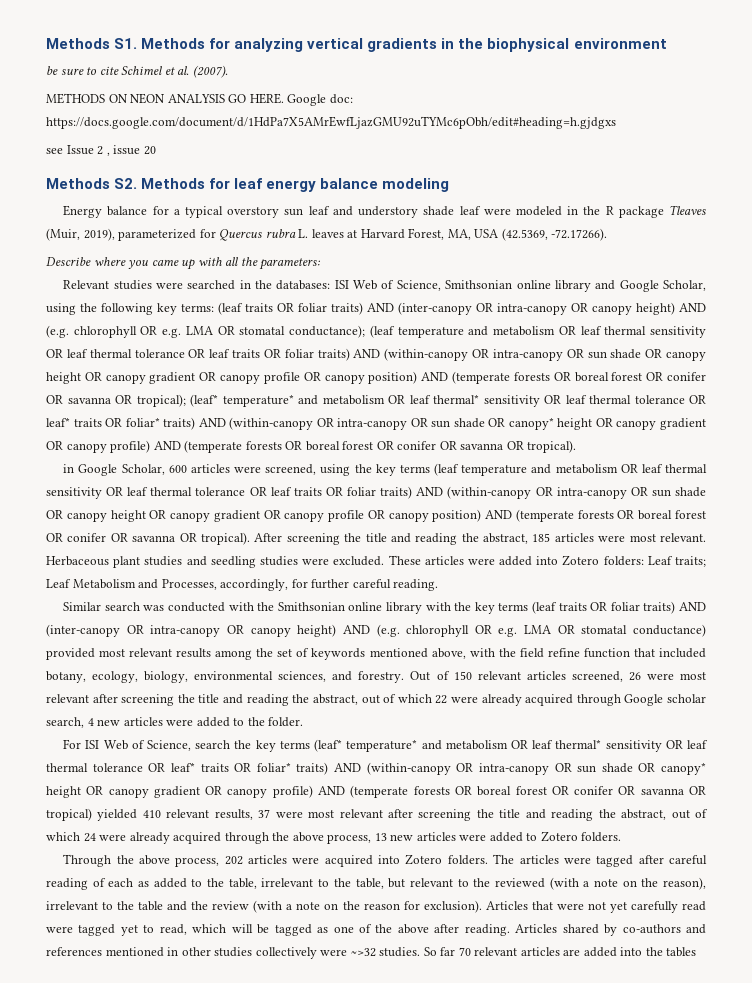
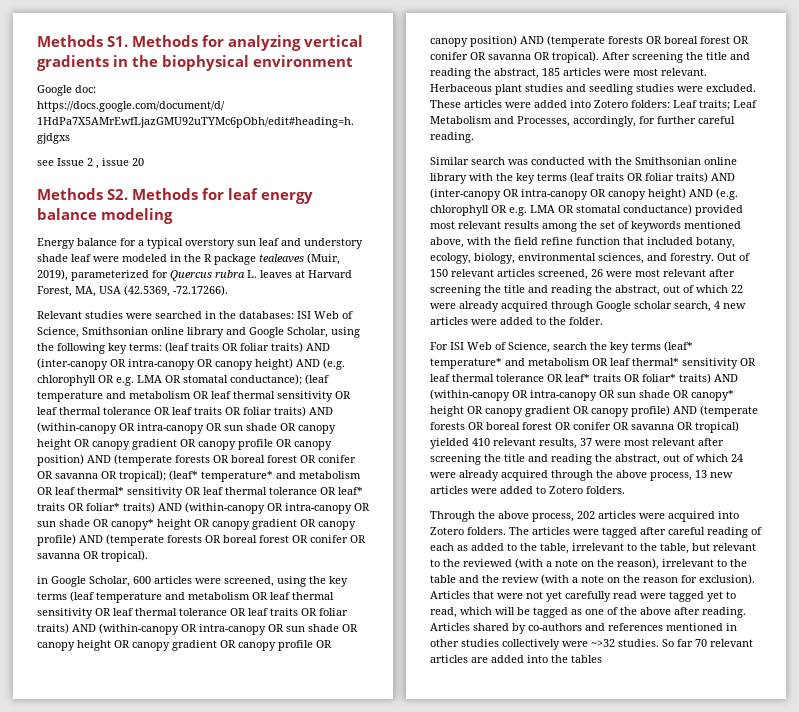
- be sure to cite Schimel et al. (2007).
- METHODS ON NEON ANALYSIS GO HERE.
- Energy balance for a typical overstory sun leaf and understory shade leaf were modeled in the R package Tleaves (Muir, 2019), parameterized for Quercus rubra L. leaves at Harvard Forest, MA, USA (42.5369, -72.17266).
+ Energy balance for a typical overstory sun leaf and understory shade leaf were modeled in the R package tealeaves (Muir, 2019), parameterized for Quercus rubra L. leaves at Harvard Forest, MA, USA (42.5369, -72.17266).
- Describe where you came up with all the parameters:

